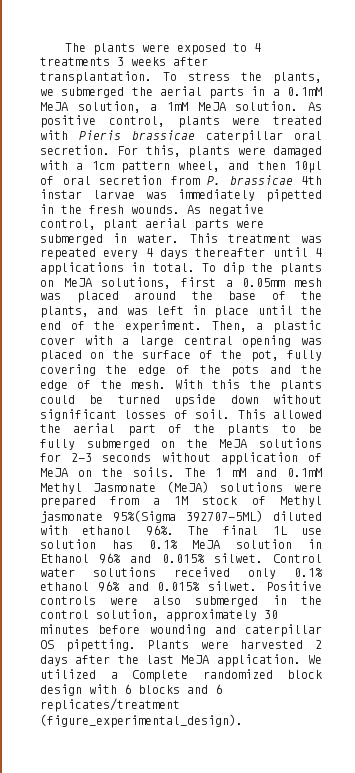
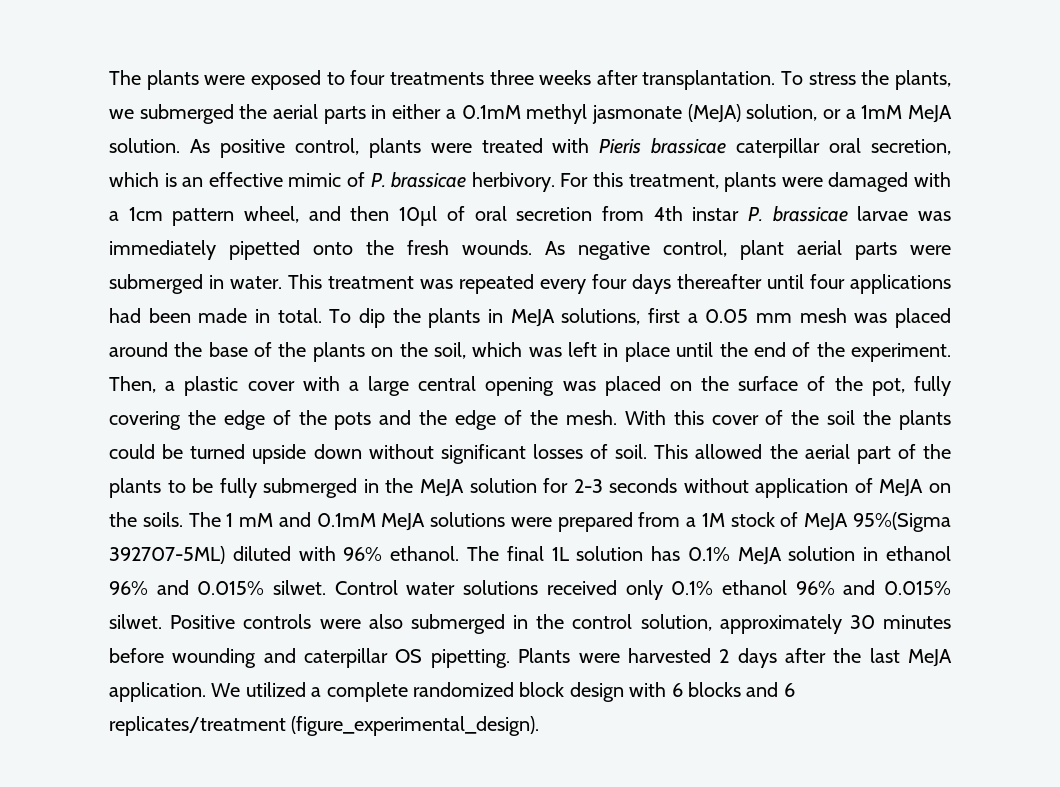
- The plants were exposed to 4 treatments 3 weeks after transplantation.
+ The plants were exposed to four treatments three weeks after transplantation.
- To stress the plants, we submerged the aerial parts in a 0.1mM MeJA solution, a 1mM MeJA solution.
+ To stress the plants, we submerged the aerial parts in either a 0.1mM methyl jasmonate (MeJA) solution, or a 1mM MeJA solution.
- As positive control, plants were treated with Pieris brassicae caterpillar oral secretion. For this, plants were damaged with a 1cm pattern wheel, and then 10µl of oral secretion from P. brassicae 4th instar larvae was immediately pipetted in the fresh wounds.
+ As positive control, plants were treated with Pieris brassicae caterpillar oral secretion, which is an effective mimic of P. brassicae herbivory. For this treatment, plants were damaged with a 1cm pattern wheel, and then 10µl of oral secretion from 4th instar P. brassicae larvae was immediately pipetted onto the fresh wounds.
- This treatment was repeated every 4 days thereafter until 4 applications in total.
+ This treatment was repeated every four days thereafter until four applications had been made in total.
- To dip the plants on MeJA solutions, first a 0.05mm mesh was placed around the base of the plants, and was left in place until the end of the experiment.
+ To dip the plants in MeJA solutions, first a 0.05 mm mesh was placed around the base of the plants on the soil, which was left in place until the end of the experiment.
- With this the plants could be turned upside down without significant losses of soil.
+ With this cover of the soil the plants could be turned upside down without significant losses of soil.
- This allowed the aerial part of the plants to be fully submerged on the MeJA solutions for 2-3 seconds without application of MeJA on the soils.
+ This allowed the aerial part of the plants to be fully submerged in the MeJA solution for 2-3 seconds without application of MeJA on the soils.
- The 1 mM and 0.1mM Methyl Jasmonate (MeJA) solutions were prepared from a 1M stock of Methyl jasmonate 95%(Sigma 392707-5ML) diluted with ethanol 96%.
+ The 1 mM and 0.1mM MeJA solutions were prepared from a 1M stock of MeJA 95%(Sigma 392707-5ML) diluted with 96% ethanol.
- The final 1L use solution has 0.1% MeJA solution in Ethanol 96% and 0.015% silwet.
+ The final 1L solution has 0.1% MeJA solution in ethanol 96% and 0.015% silwet.
- We utilized a Complete randomized block design with 6 blocks and 6 replicates/treatment (figure_experimental_design).
+ We utilized a complete randomized block design with 6 blocks and 6 replicates/treatment (figure_experimental_design).

